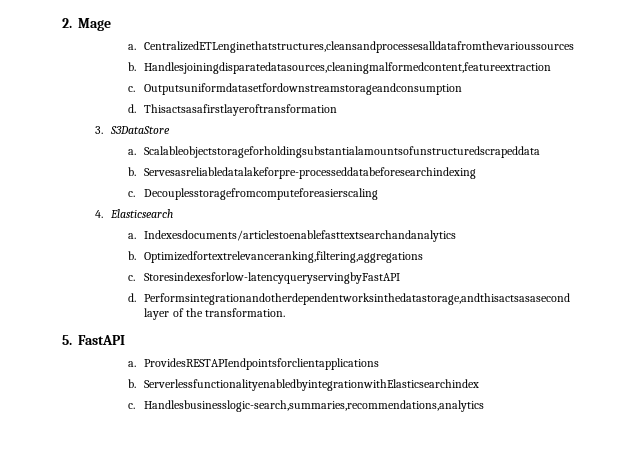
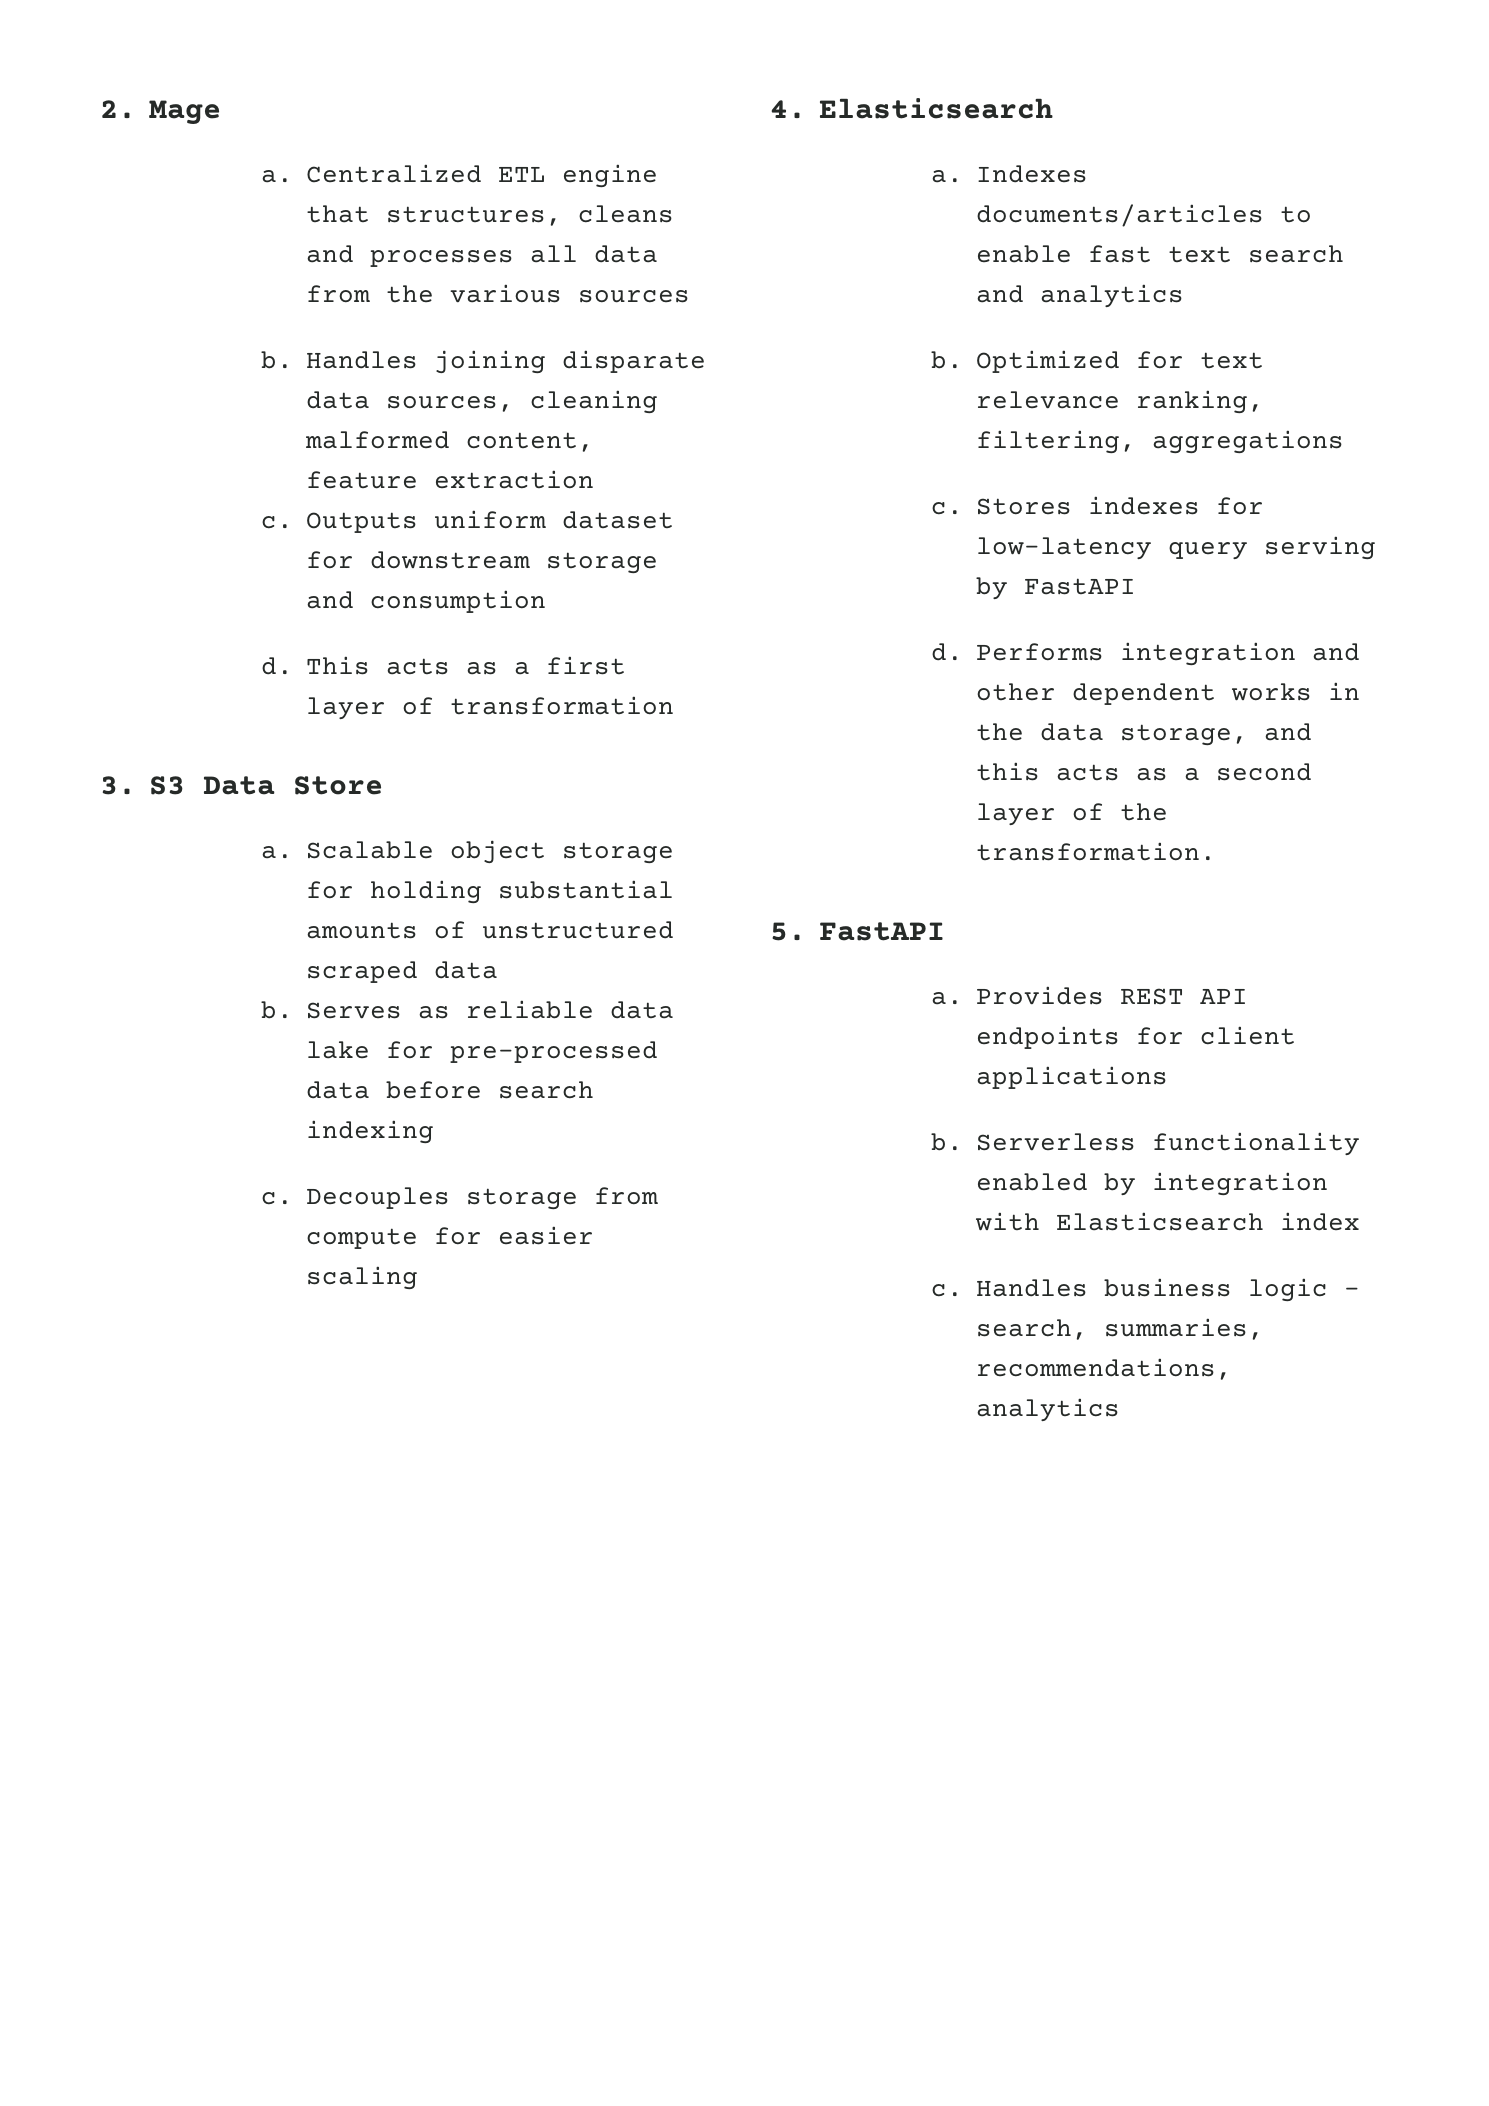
- CentralizedETLenginethatstructures,cleansandprocessesalldatafromthevarioussources
- b. Handlesjoiningdisparatedatasources,cleaningmalformedcontent,featureextraction
- c. Outputsuniformdatasetfordownstreamstorageandconsumption
- d. Thisactsasafirstlayeroftransformation
- 3. S3DataStore
- a. Scalableobjectstorageforholdingsubstantialamountsofunstructuredscrapeddata
- b. Servesasreliabledatalakeforpre-processeddatabeforesearchindexing
- c. Decouplesstoragefromcomputeforeasierscaling
+ Centralized ETL engine that structures, cleans and processes all data from the various sources
+ b. Handles joining disparate data sources, cleaning malformed content, feature extraction
+ c. Outputs uniform dataset for downstream storage and consumption
+ d. This acts as a first layer of transformation
+ 3. S3 Data Store
+ a. Scalable object storage for holding substantial amounts of unstructured scraped data
+ b. Serves as reliable data lake for pre-processed data before search indexing
+ c. Decouples storage from compute for easier scaling
  4. Elasticsearch
- a. Indexesdocuments/articlestoenablefasttextsearchandanalytics
- b. Optimizedfortextrelevanceranking,filtering,aggregations
- c. Storesindexesforlow-latencyqueryservingbyFastAPI
- d. Performsintegrationandotherdependentworksinthedatastorage,andthisactsasasecond layer of the transformation.
+ a. Indexes documents/articles to enable fast text search and analytics
+ b. Optimized for text relevance ranking, filtering, aggregations
+ c. Stores indexes for low-latency query serving by FastAPI
+ d. Performs integration and other dependent works in the data storage, and this acts as a second layer of the transformation.
- ProvidesRESTAPIendpointsforclientapplications
- b. ServerlessfunctionalityenabledbyintegrationwithElasticsearchindex
- c. Handlesbusinesslogic-search,summaries,recommendations,analytics
+ Provides REST API endpoints for client applications
+ b. Serverless functionality enabled by integration with Elasticsearch index
+ c. Handles business logic - search, summaries, recommendations, analytics

